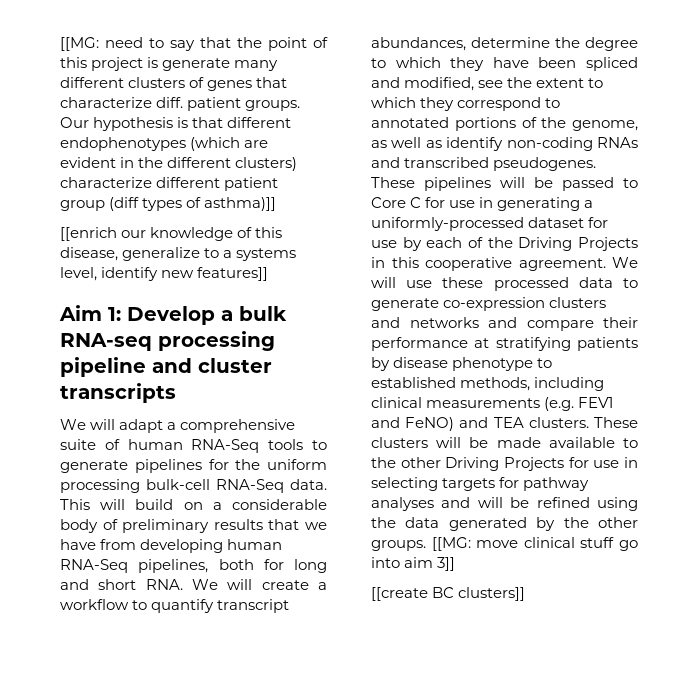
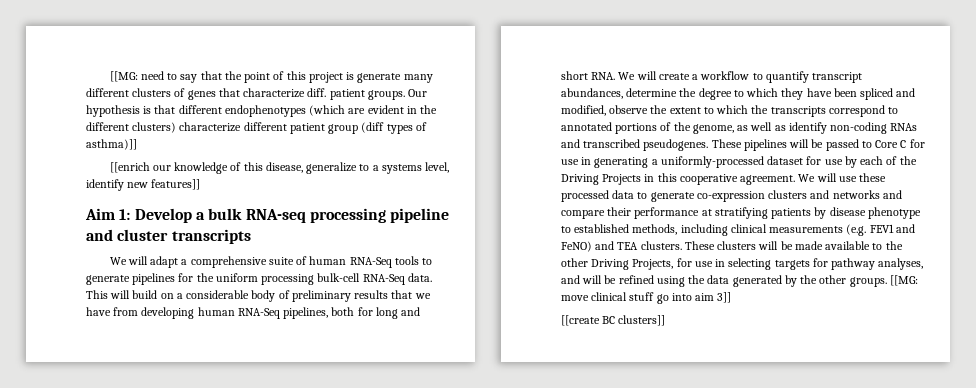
- This will build on a considerable body of preliminary results that we have from developing human RNA-Seq pipelines, both for long and short RNA. We will create a workflow to quantify transcript abundances, determine the degree to which they have been spliced and modified, see the extent to which they correspond to annotated portions of the genome, as well as identify non-coding RNAs and transcribed pseudogenes.
+ This will build on a considerable body of preliminary results that we have from developing human RNA-Seq pipelines, both for long and short RNA. We will create a workflow to quantify transcript abundances, determine the degree to which they have been spliced and modified, observe the extent to which the transcripts correspond to annotated portions of the genome, as well as identify non-coding RNAs and transcribed pseudogenes.
- These clusters will be made available to the other Driving Projects for use in selecting targets for pathway analyses and will be refined using the data generated by the other groups.
+ These clusters will be made available to the other Driving Projects, for use in selecting targets for pathway analyses, and will be refined using the data generated by the other groups.

